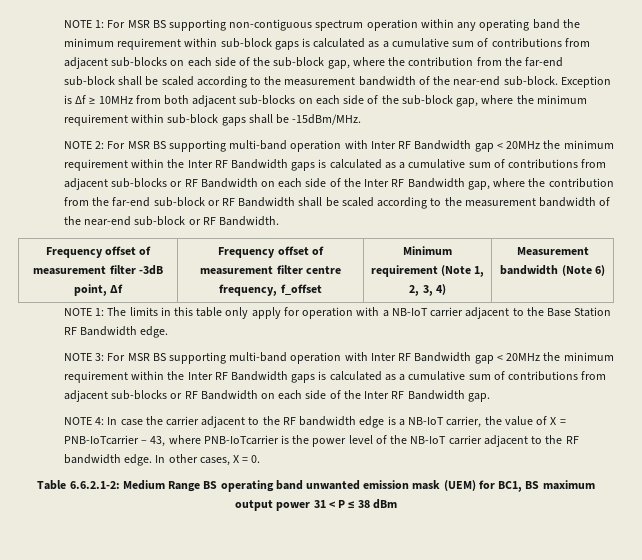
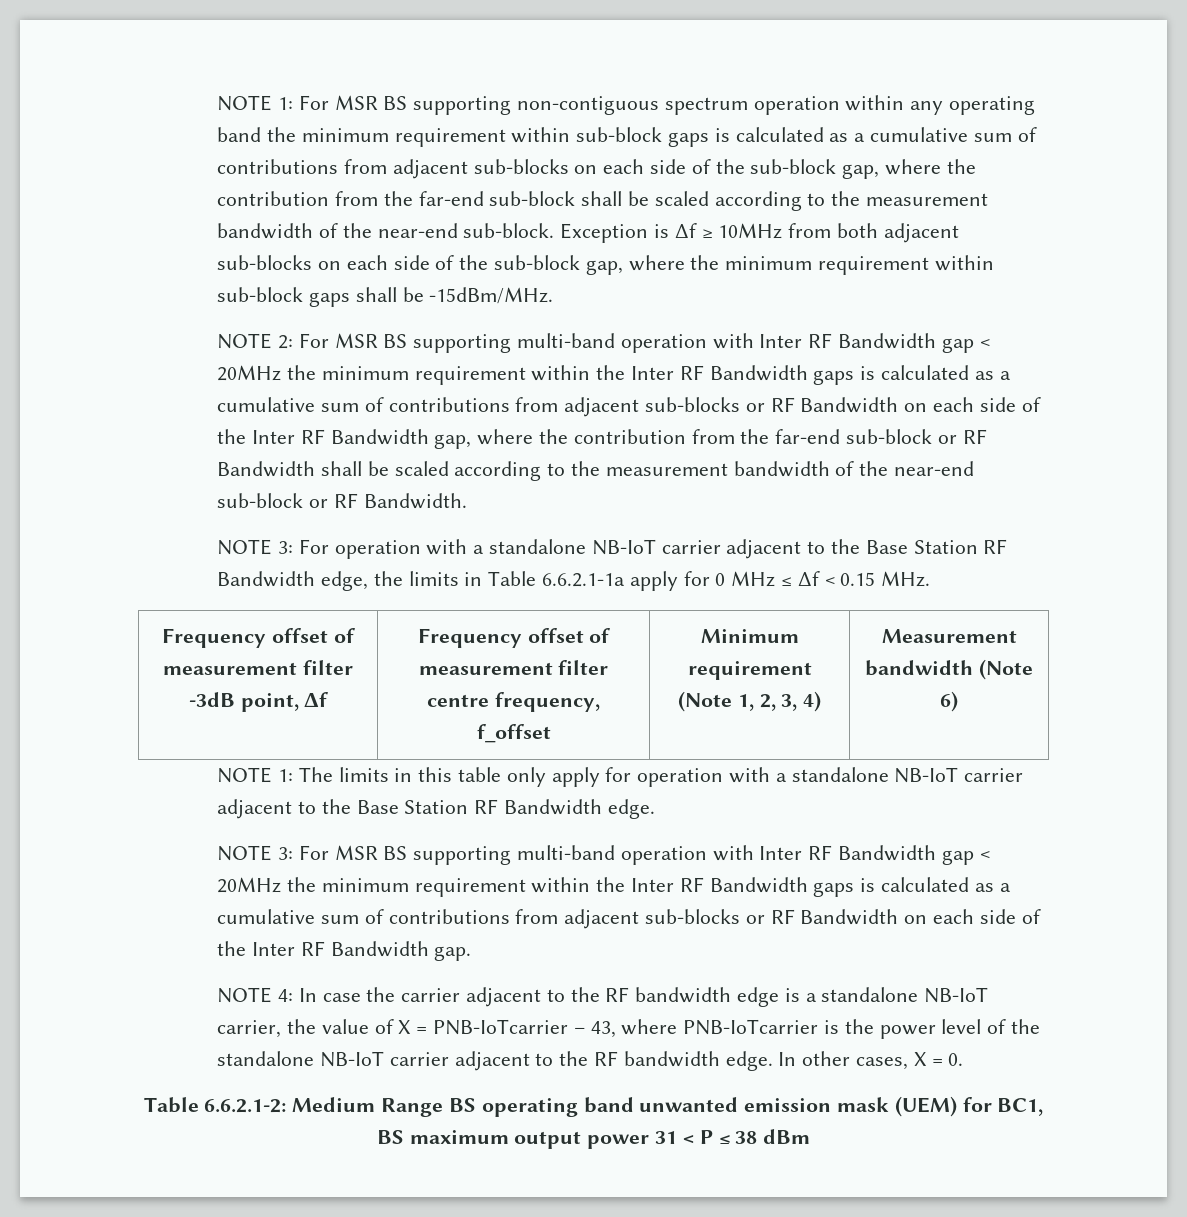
+ NOTE 3: For operation with a standalone NB-IoT carrier adjacent to the Base Station RF Bandwidth edge, the limits in Table 6.6.2.1-1a apply for 0 MHz ≤ Δf < 0.15 MHz.
- NOTE 1: The limits in this table only apply for operation with a NB-IoT carrier adjacent to the Base Station RF Bandwidth edge.
+ NOTE 1: The limits in this table only apply for operation with a standalone NB-IoT carrier adjacent to the Base Station RF Bandwidth edge.
- NOTE 4: In case the carrier adjacent to the RF bandwidth edge is a NB-IoT carrier, the value of X = PNB-IoTcarrier – 43, where PNB-IoTcarrier is the power level of the NB-IoT carrier adjacent to the RF bandwidth edge.
+ NOTE 4: In case the carrier adjacent to the RF bandwidth edge is a standalone NB-IoT carrier, the value of X = PNB-IoTcarrier – 43, where PNB-IoTcarrier is the power level of the standalone NB-IoT carrier adjacent to the RF bandwidth edge.

